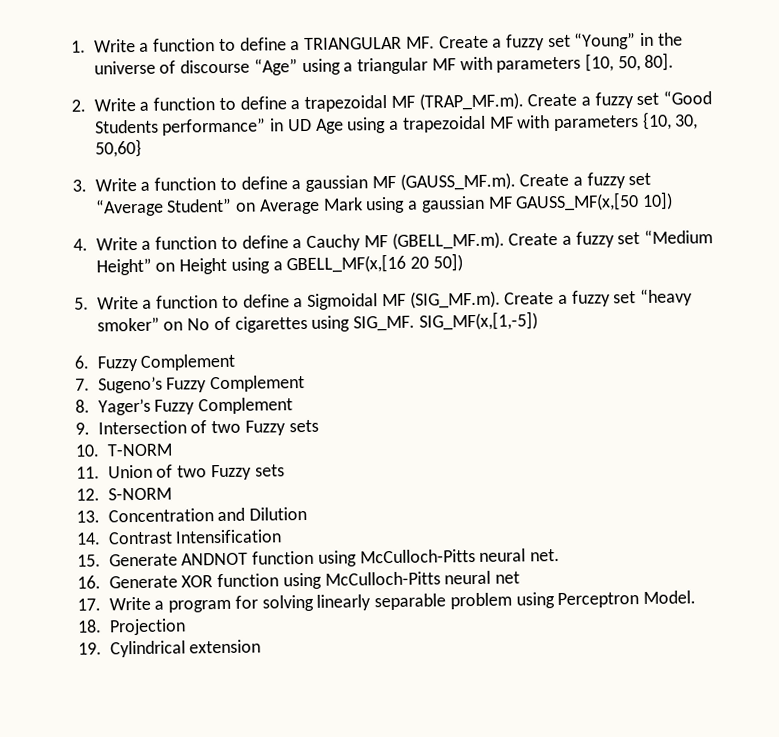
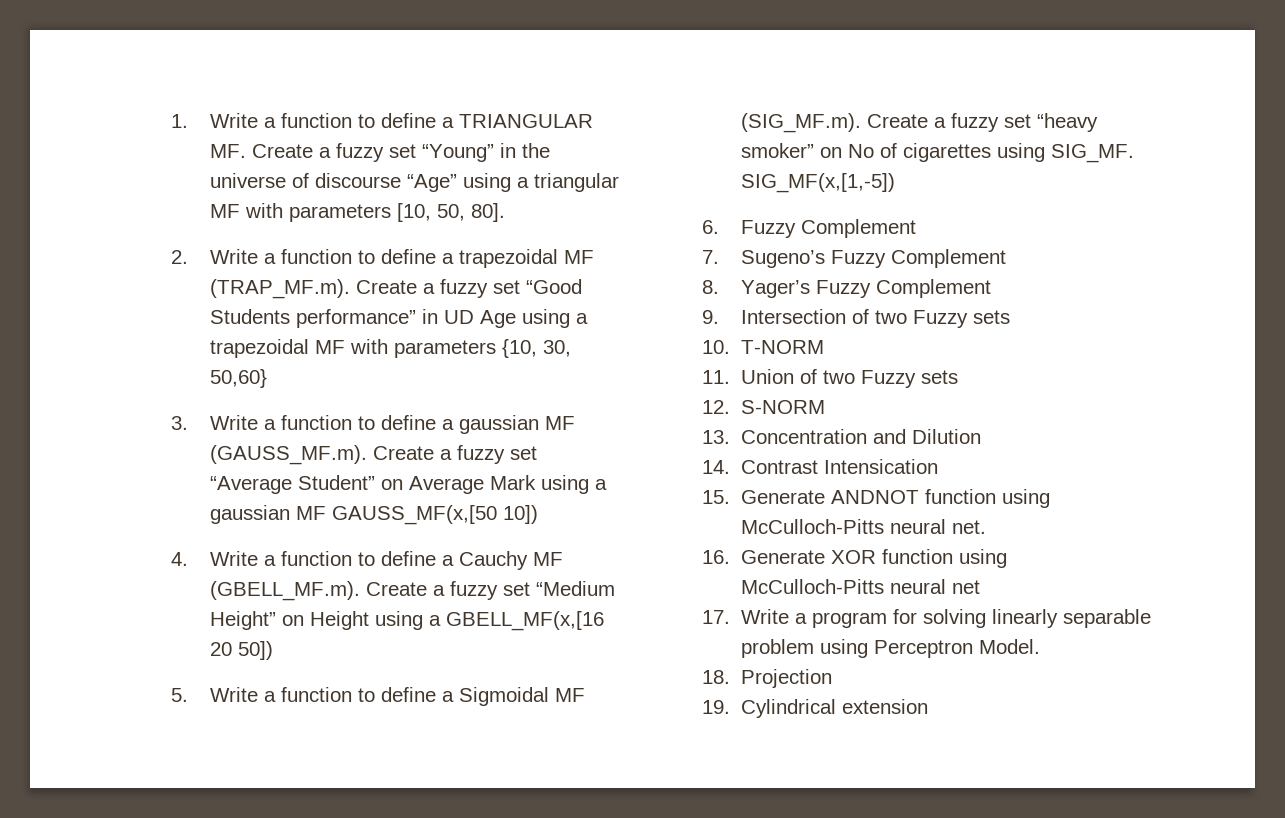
- 14. Contrast Intensification
+ 14. Contrast Intensication

